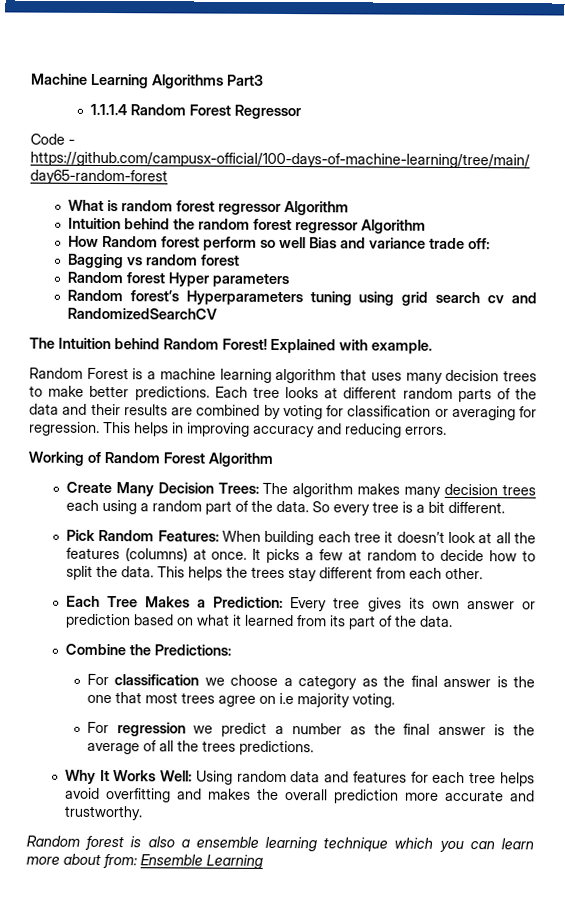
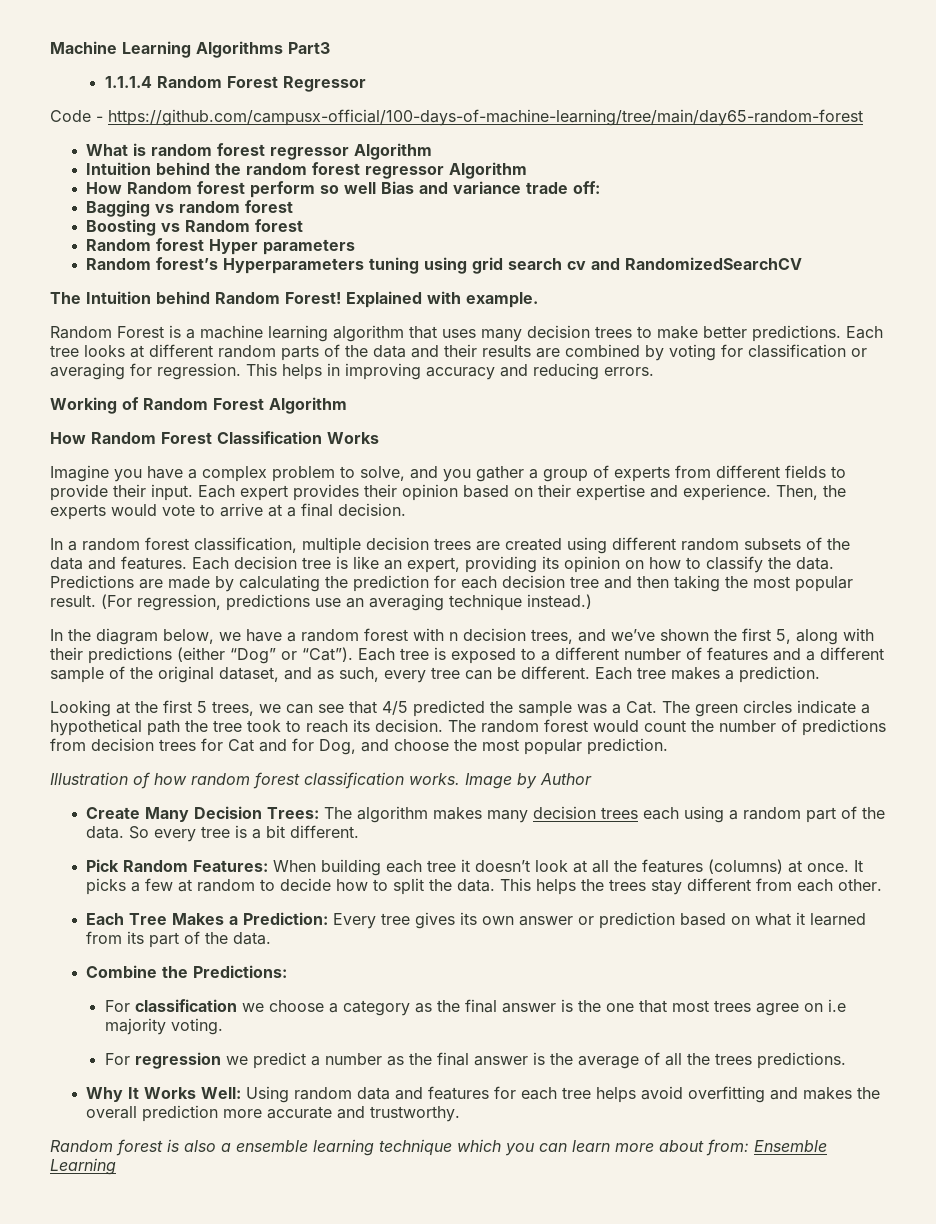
+ Boosting vs Random forest
+ How Random Forest Classification Works
+ Imagine you have a complex problem to solve, and you gather a group of experts from different fields to provide their input. Each expert provides their opinion based on their expertise and experience. Then, the experts would vote to arrive at a final decision.
+ In a random forest classification, multiple decision trees are created using different random subsets of the data and features. Each decision tree is like an expert, providing its opinion on how to classify the data. Predictions are made by calculating the prediction for each decision tree and then taking the most popular result. (For regression, predictions use an averaging technique instead.)
+ In the diagram below, we have a random forest with n decision trees, and we’ve shown the first 5, along with their predictions (either “Dog” or “Cat”). Each tree is exposed to a different number of features and a different sample of the original dataset, and as such, every tree can be different. Each tree makes a prediction.
+ Looking at the first 5 trees, we can see that 4/5 predicted the sample was a Cat. The green circles indicate a hypothetical path the tree took to reach its decision. The random forest would count the number of predictions from decision trees for Cat and for Dog, and choose the most popular prediction.
+ Illustration of how random forest classification works. Image by Author

